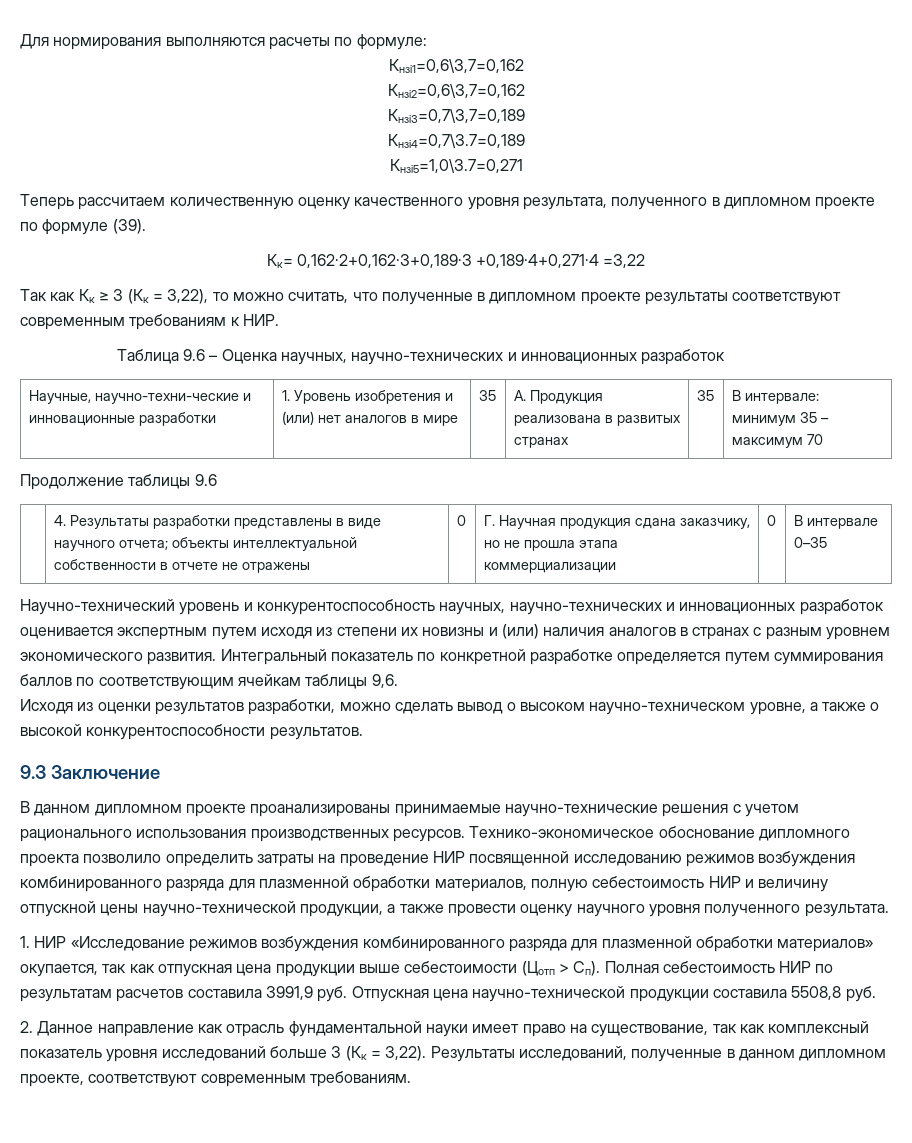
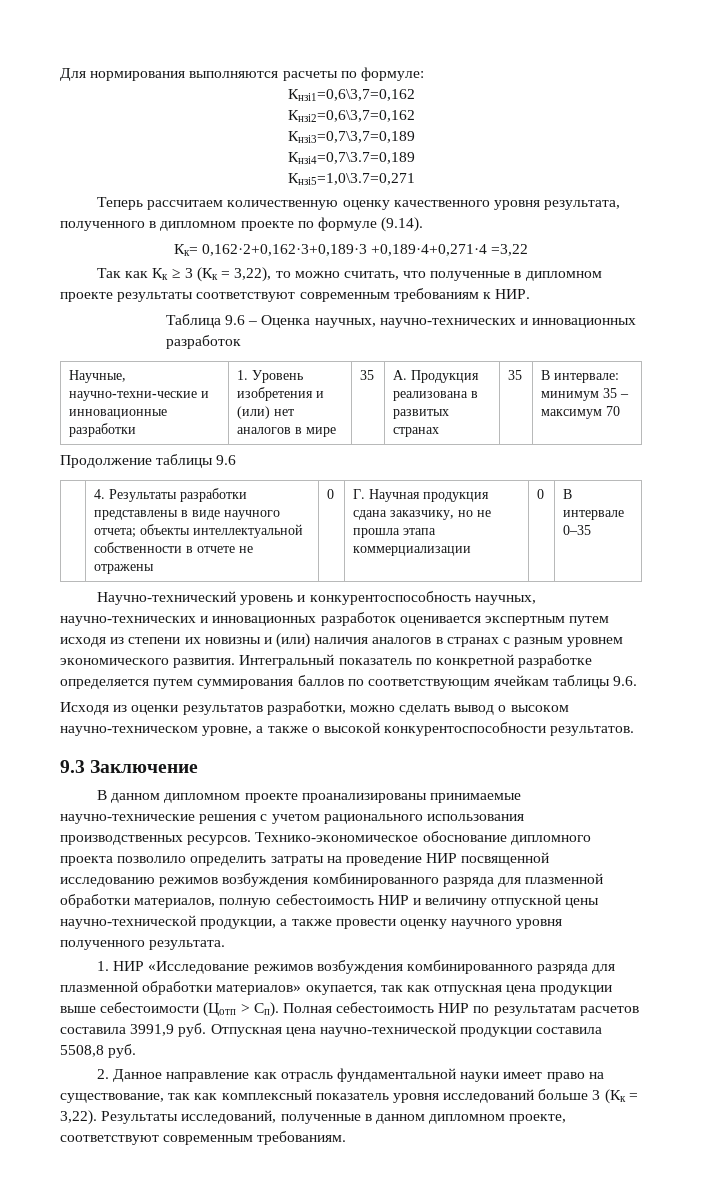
- Теперь рассчитаем количественную оценку качественного уровня результата, полученного в дипломном проекте по формуле (39).
+ Теперь рассчитаем количественную оценку качественного уровня результата, полученного в дипломном проекте по формуле (9.14).
- Интегральный показатель по конкретной разработке определяется путем суммирования баллов по соответствующим ячейкам таблицы 9,6.
+ Интегральный показатель по конкретной разработке определяется путем суммирования баллов по соответствующим ячейкам таблицы 9.6.

